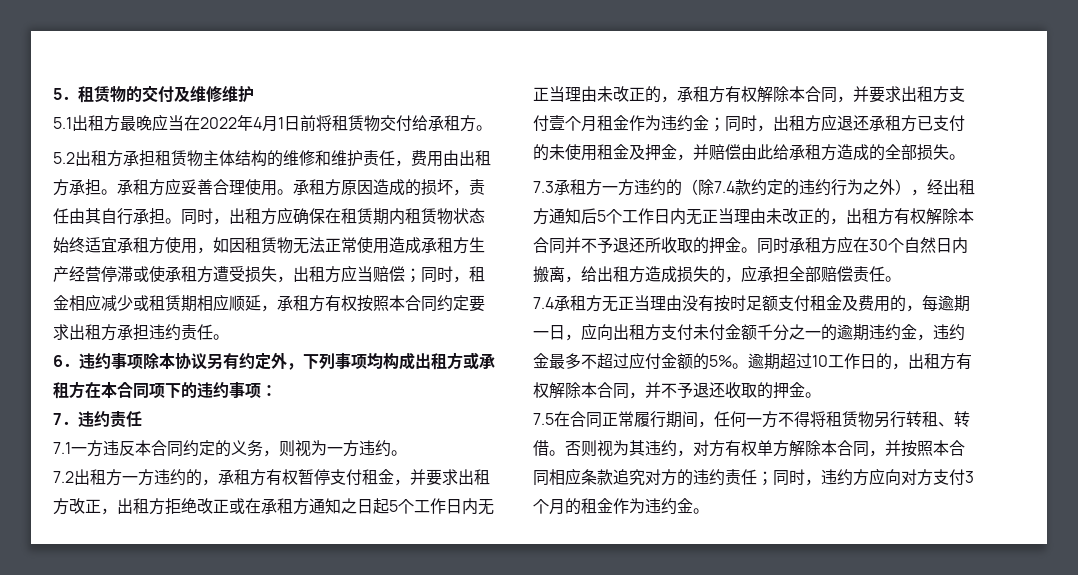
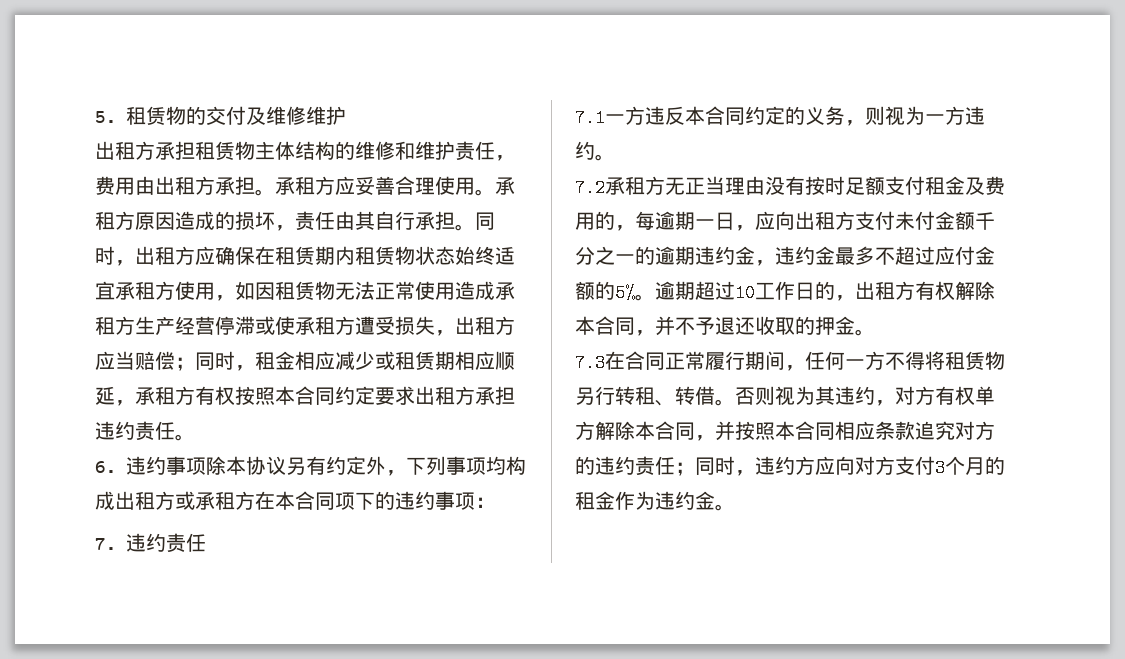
- 5.1出租方最晚应当在2022年4月1日前将租赁物交付给承租方。
- 5.2出租方承担租赁物主体结构的维修和维护责任，费用由出租方承担。
+ 出租方承担租赁物主体结构的维修和维护责任，费用由出租方承担。
- 7.2出租方一方违约的，承租方有权暂停支付租金，并要求出租方改正，出租方拒绝改正或在承租方通知之日起5个工作日内无正当理由未改正的，承租方有权解除本合同，并要求出租方支付壹个月租金作为违约金；同时，出租方应退还承租方已支付的未使用租金及押金，并赔偿由此给承租方造成的全部损失。
- 7.3承租方一方违约的（除7.4款约定的违约行为之外），经出租方通知后5个工作日内无正当理由未改正的，出租方有权解除本合同并不予退还所收取的押金。同时承租方应在30个自然日内搬离，给出租方造成损失的，应承担全部赔偿责任。
- 7.4承租方无正当理由没有按时足额支付租金及费用的，每逾期一日，应向出租方支付未付金额千分之一的逾期违约金，违约金最多不超过应付金额的5%。
+ 7.2承租方无正当理由没有按时足额支付租金及费用的，每逾期一日，应向出租方支付未付金额千分之一的逾期违约金，违约金最多不超过应付金额的5%。
- 7.5在合同正常履行期间，任何一方不得将租赁物另行转租、转借。
+ 7.3在合同正常履行期间，任何一方不得将租赁物另行转租、转借。

